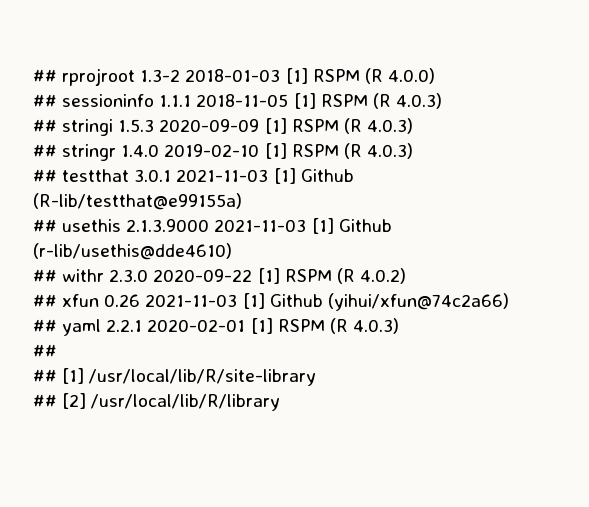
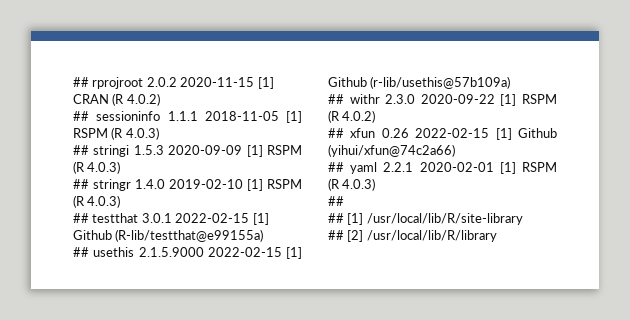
- ## rprojroot 1.3-2 2018-01-03 [1] RSPM (R 4.0.0)
+ ## rprojroot 2.0.2 2020-11-15 [1] CRAN (R 4.0.2)
- ## testthat 3.0.1 2021-11-03 [1] Github (R-lib/testthat@e99155a)
+ ## testthat 3.0.1 2022-02-15 [1] Github (R-lib/testthat@e99155a)
- ## usethis 2.1.3.9000 2021-11-03 [1] Github (r-lib/usethis@dde4610)
+ ## usethis 2.1.5.9000 2022-02-15 [1] Github (r-lib/usethis@57b109a)
- ## xfun 0.26 2021-11-03 [1] Github (yihui/xfun@74c2a66)
+ ## xfun 0.26 2022-02-15 [1] Github (yihui/xfun@74c2a66)

